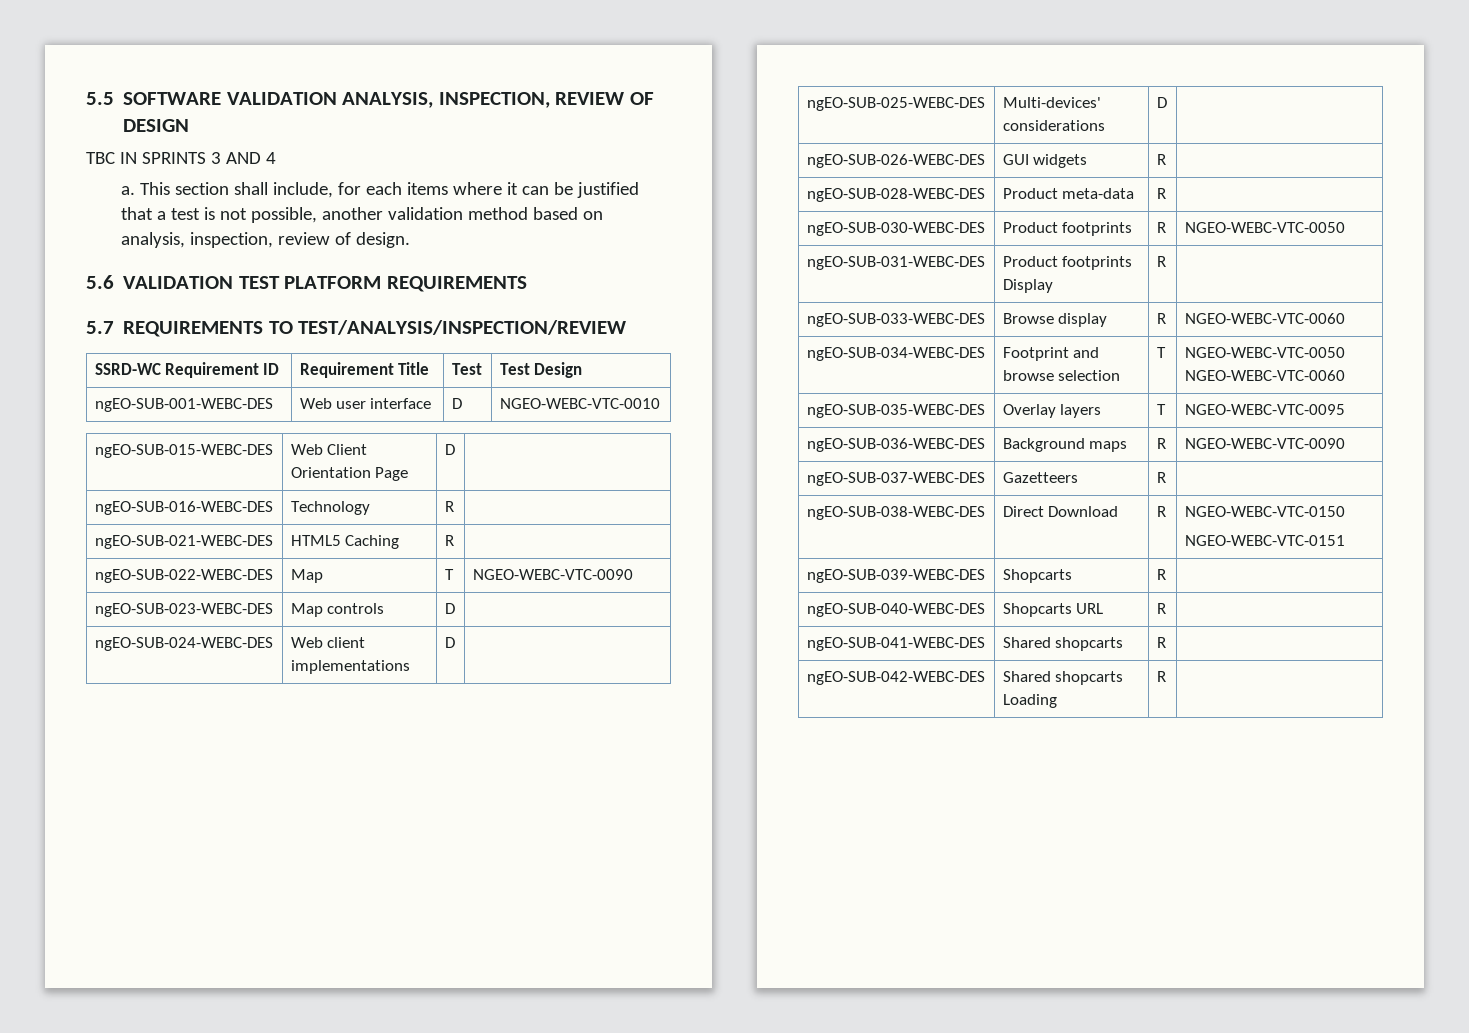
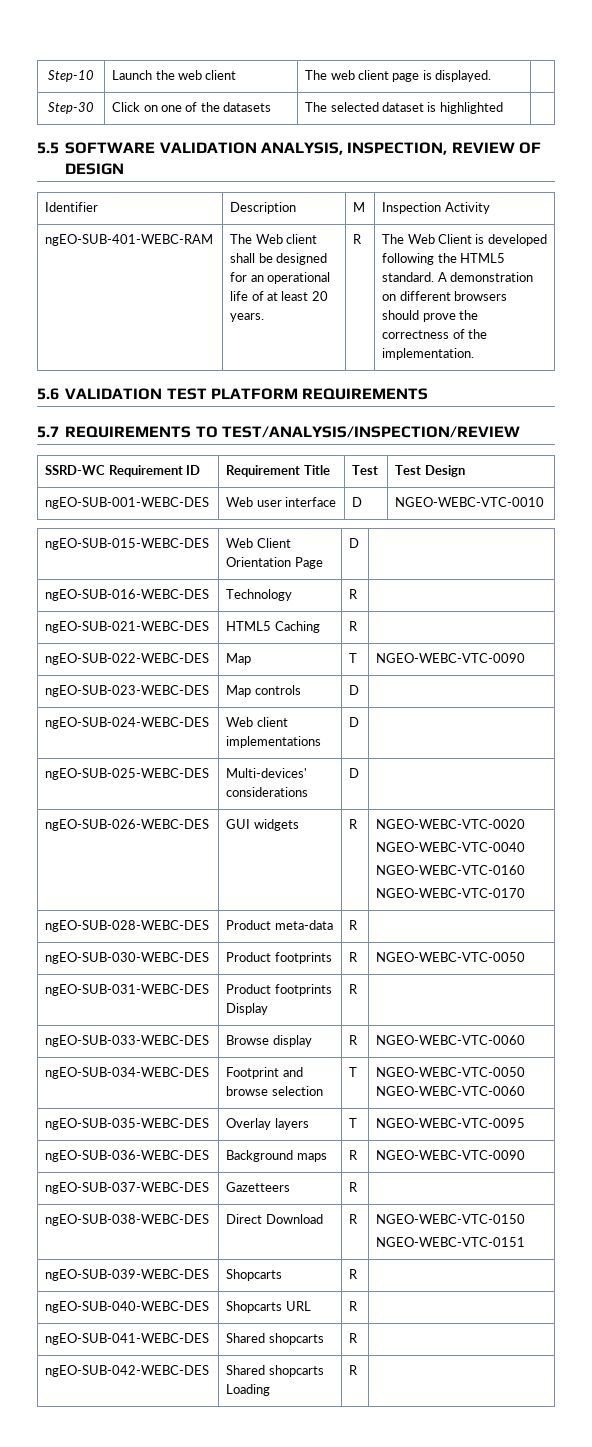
+ Step-10 | Launch the web client | The web client page is displayed. |
+ Step-30 | Click on one of the datasets | The selected dataset is highlighted |
- TBC IN SPRINTS 3 AND 4
- a. This section shall include, for each items where it can be justified that a test is not possible, another validation method based on analysis, inspection, review of design.
+ Identifier | Description | M | Inspection Activity
+ ngEO-SUB-401-WEBC-RAM | The Web client shall be designed for an operational life of at least 20 years. | R | The Web Client is developed following the HTML5 standard. A demonstration on different browsers should prove the correctness of the implementation.
- ngEO-SUB-026-WEBC-DES | GUI widgets | R |
+ ngEO-SUB-026-WEBC-DES | GUI widgets | R | NGEO-WEBC-VTC-0020
+ NGEO-WEBC-VTC-0040
+ NGEO-WEBC-VTC-0160
+ NGEO-WEBC-VTC-0170

